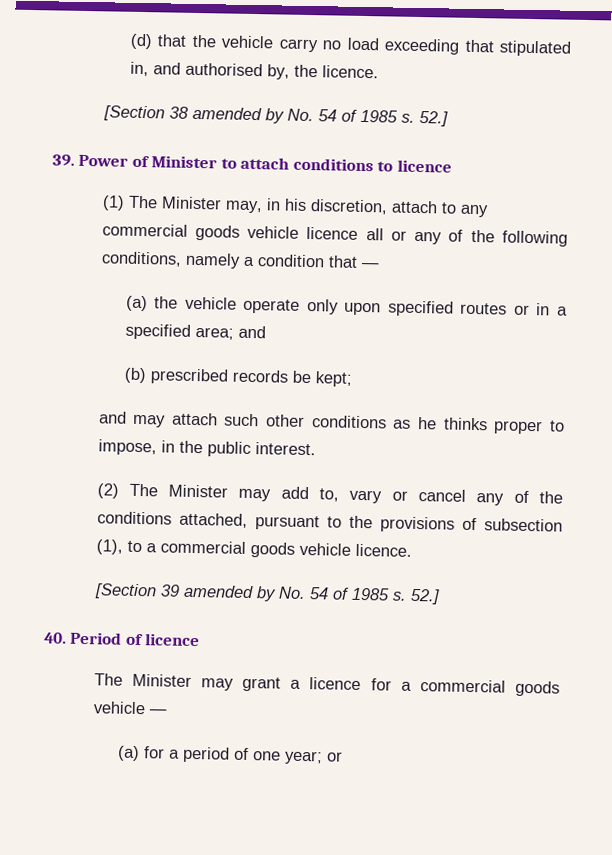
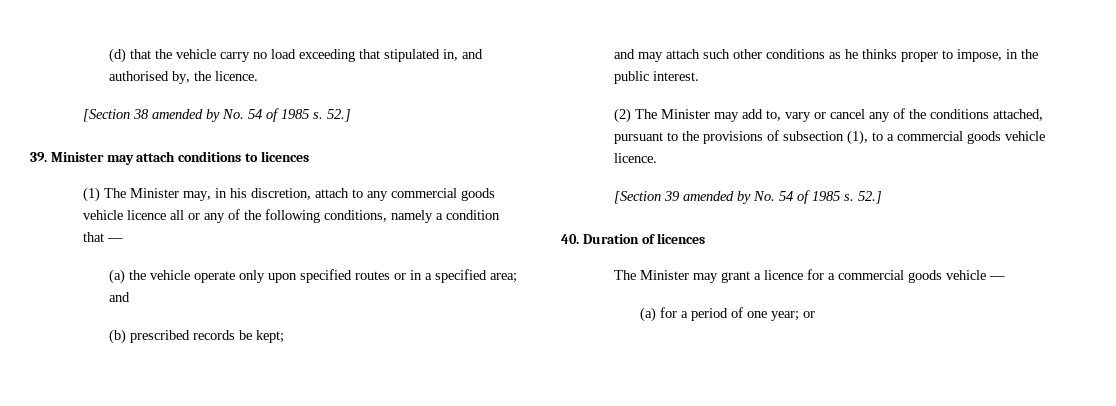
- 39. Power of Minister to attach conditions to licence
+ 39. Minister may attach conditions to licences
- 40. Period of licence
+ 40. Duration of licences

